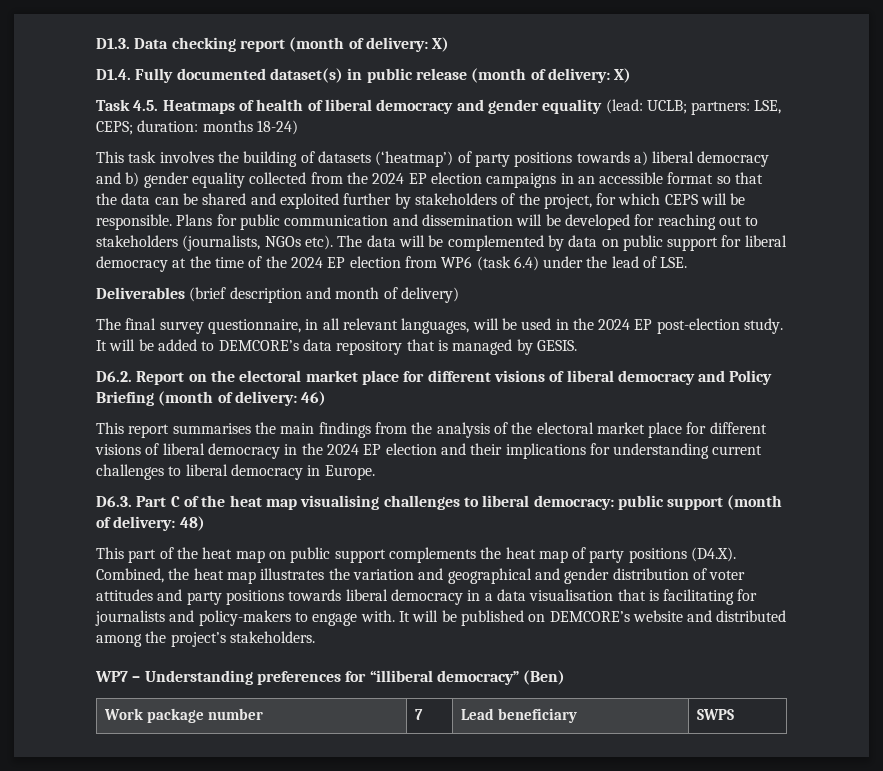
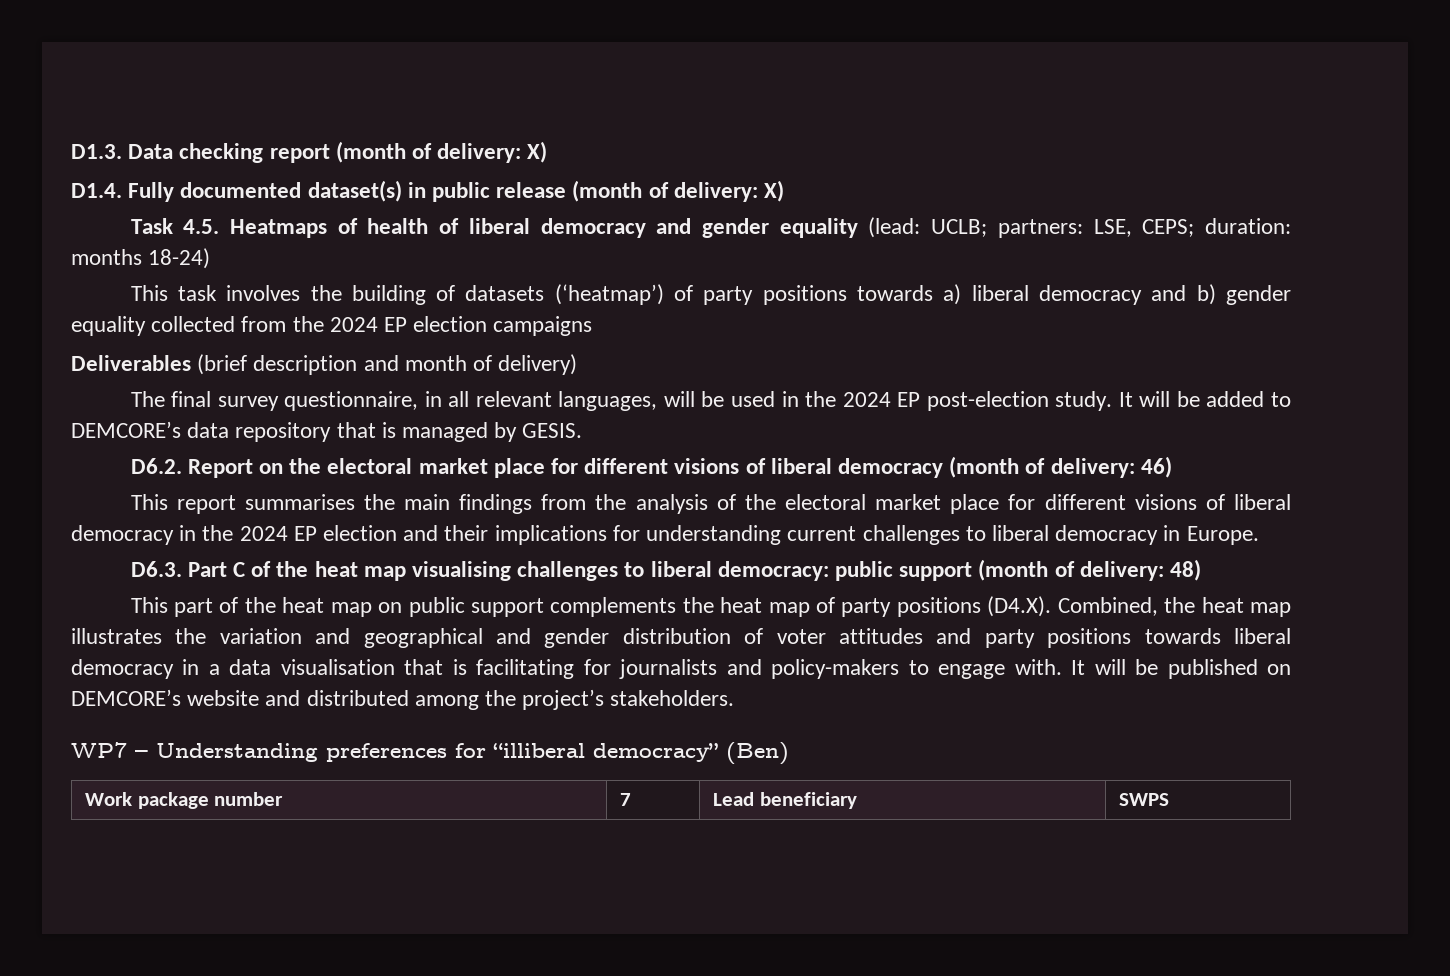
- This task involves the building of datasets (‘heatmap’) of party positions towards a) liberal democracy and b) gender equality collected from the 2024 EP election campaigns in an accessible format so that the data can be shared and exploited further by stakeholders of the project, for which CEPS will be responsible. Plans for public communication and dissemination will be developed for reaching out to stakeholders (journalists, NGOs etc). The data will be complemented by data on public support for liberal democracy at the time of the 2024 EP election from WP6 (task 6.4) under the lead of LSE.
+ This task involves the building of datasets (‘heatmap’) of party positions towards a) liberal democracy and b) gender equality collected from the 2024 EP election campaigns
- D6.2. Report on the electoral market place for different visions of liberal democracy and Policy Briefing (month of delivery: 46)
+ D6.2. Report on the electoral market place for different visions of liberal democracy (month of delivery: 46)

